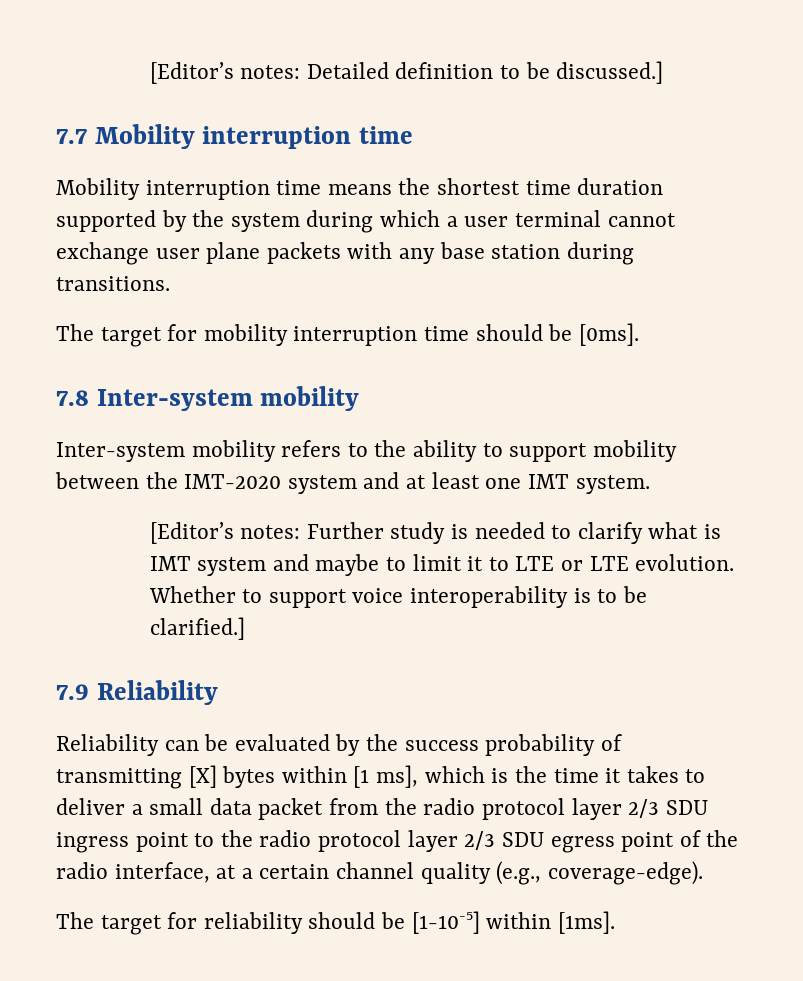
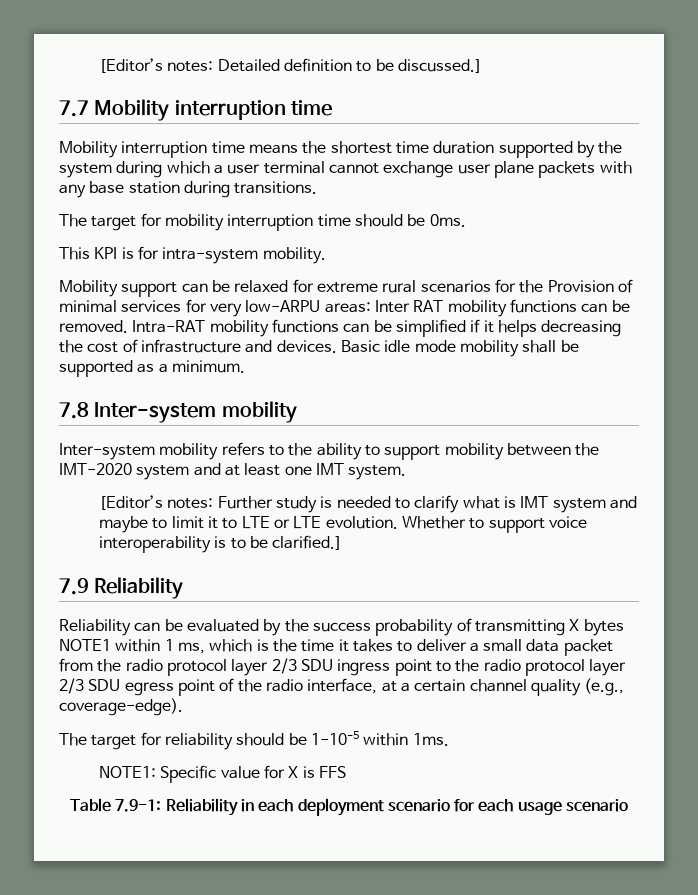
- The target for mobility interruption time should be [0ms].
+ The target for mobility interruption time should be 0ms.
+ This KPI is for intra-system mobility.
+ Mobility support can be relaxed for extreme rural scenarios for the Provision of minimal services for very low-ARPU areas: Inter RAT mobility functions can be removed. Intra-RAT mobility functions can be simplified if it helps decreasing the cost of infrastructure and devices. Basic idle mode mobility shall be supported as a minimum.
- Reliability can be evaluated by the success probability of transmitting [X] bytes within [1 ms], which is the time it takes to deliver a small data packet from the radio protocol layer 2/3 SDU ingress point to the radio protocol layer 2/3 SDU egress point of the radio interface, at a certain channel quality (e.g., coverage-edge).
+ Reliability can be evaluated by the success probability of transmitting X bytes NOTE1 within 1 ms, which is the time it takes to deliver a small data packet from the radio protocol layer 2/3 SDU ingress point to the radio protocol layer 2/3 SDU egress point of the radio interface, at a certain channel quality (e.g., coverage-edge).
- The target for reliability should be [1-10-5] within [1ms].
+ The target for reliability should be 1-10-5 within 1ms.
+ NOTE1: Specific value for X is FFS
+ Table 7.9-1: Reliability in each deployment scenario for each usage scenario

